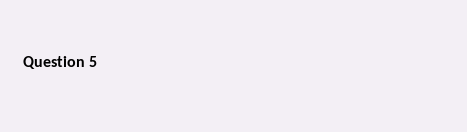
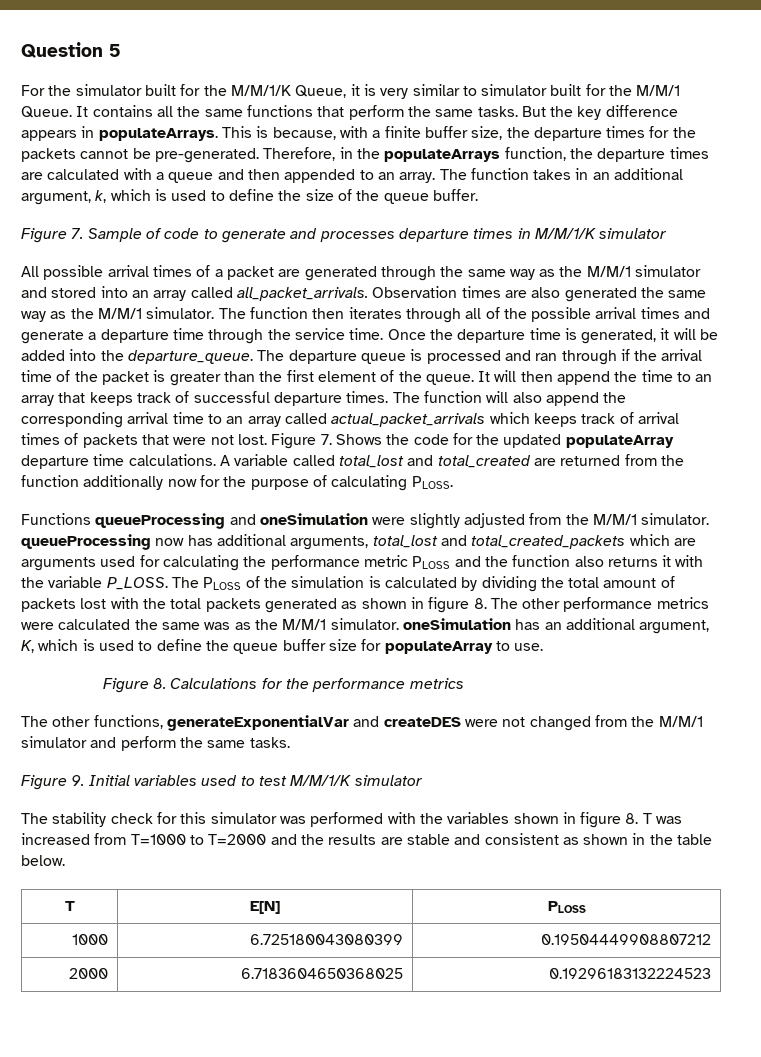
+ For the simulator built for the M/M/1/K Queue, it is very similar to simulator built for the M/M/1 Queue. It contains all the same functions that perform the same tasks. But the key difference appears in populateArrays. This is because, with a finite buffer size, the departure times for the packets cannot be pre-generated. Therefore, in the populateArrays function, the departure times are calculated with a queue and then appended to an array. The function takes in an additional argument, k, which is used to define the size of the queue buffer.
+ Figure 7. Sample of code to generate and processes departure times in M/M/1/K simulator
+ All possible arrival times of a packet are generated through the same way as the M/M/1 simulator and stored into an array called all_packet_arrivals. Observation times are also generated the same way as the M/M/1 simulator. The function then iterates through all of the possible arrival times and generate a departure time through the service time. Once the departure time is generated, it will be added into the departure_queue. The departure queue is processed and ran through if the arrival time of the packet is greater than the first element of the queue. It will then append the time to an array that keeps track of successful departure times. The function will also append the corresponding arrival time to an array called actual_packet_arrivals which keeps track of arrival times of packets that were not lost. Figure 7. Shows the code for the updated populateArray departure time calculations. A variable called total_lost and total_created are returned from the function additionally now for the purpose of calculating PLOSS.
+ Functions queueProcessing and oneSimulation were slightly adjusted from the M/M/1 simulator. queueProcessing now has additional arguments, total_lost and total_created_packets which are arguments used for calculating the performance metric PLOSS and the function also returns it with the variable P_LOSS. The PLOSS of the simulation is calculated by dividing the total amount of packets lost with the total packets generated as shown in figure 8. The other performance metrics were calculated the same was as the M/M/1 simulator. oneSimulation has an additional argument, K, which is used to define the queue buffer size for populateArray to use.
+ Figure 8. Calculations for the performance metrics
+ The other functions, generateExponentialVar and createDES were not changed from the M/M/1 simulator and perform the same tasks.
+ Figure 9. Initial variables used to test M/M/1/K simulator
+ The stability check for this simulator was performed with the variables shown in figure 8. T was increased from T=1000 to T=2000 and the results are stable and consistent as shown in the table below.
+ T | E[N] | PLOSS
+ 1000 | 6.725180043080399 | 0.19504449908807212
+ 2000 | 6.7183604650368025 | 0.19296183132224523

